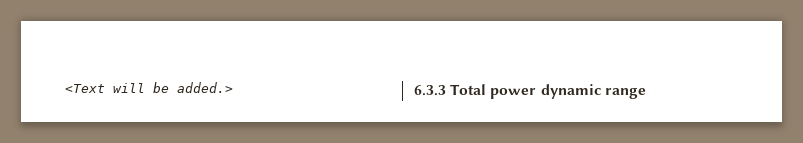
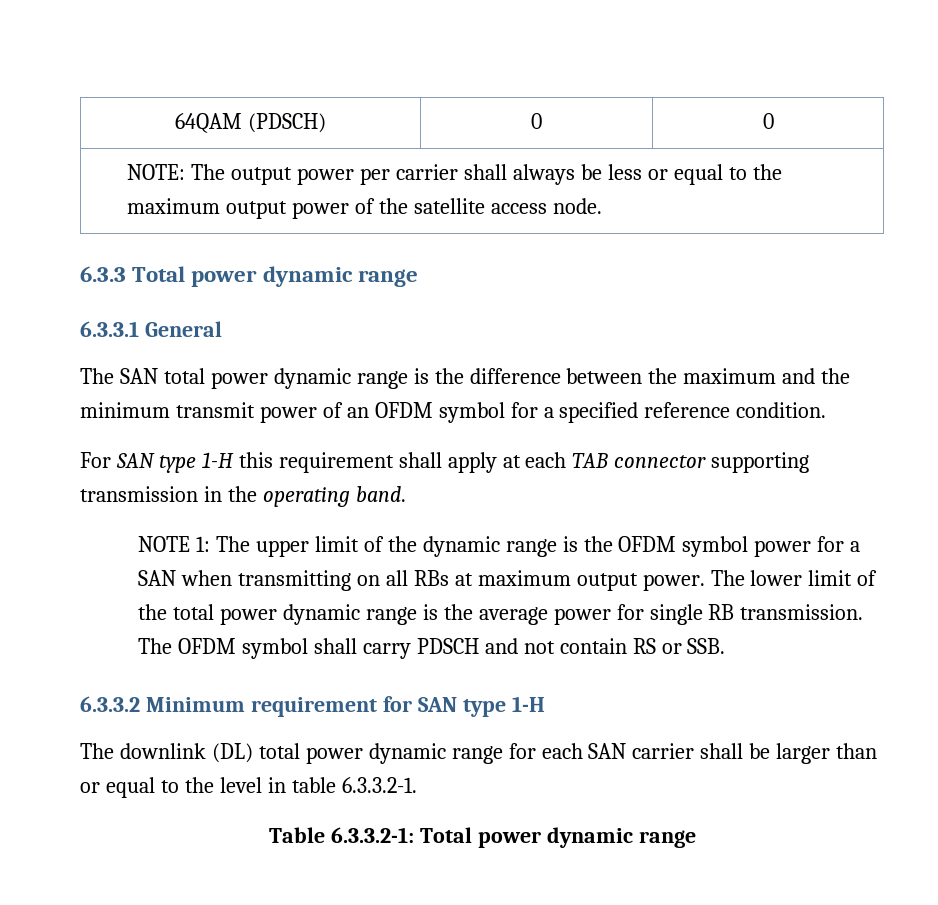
- <Text will be added.>
+ 64QAM (PDSCH) | 0 | 0
+ NOTE: The output power per carrier shall always be less or equal to the maximum output power of the satellite access node.
+ 6.3.3.1 General
+ The SAN total power dynamic range is the difference between the maximum and the minimum transmit power of an OFDM symbol for a specified reference condition.
+ For SAN type 1-H this requirement shall apply at each TAB connector supporting transmission in the operating band.
+ NOTE 1: The upper limit of the dynamic range is the OFDM symbol power for a SAN when transmitting on all RBs at maximum output power. The lower limit of the total power dynamic range is the average power for single RB transmission. The OFDM symbol shall carry PDSCH and not contain RS or SSB.
+ 6.3.3.2 Minimum requirement for SAN type 1-H
+ The downlink (DL) total power dynamic range for each SAN carrier shall be larger than or equal to the level in table 6.3.3.2-1.
+ Table 6.3.3.2-1: Total power dynamic range

